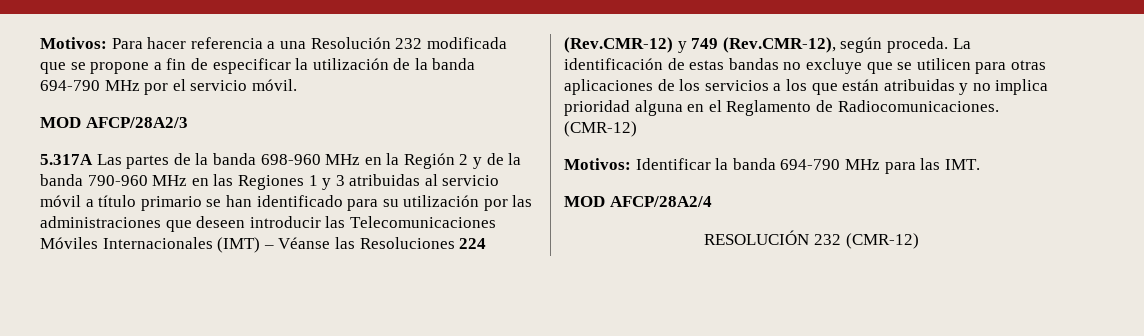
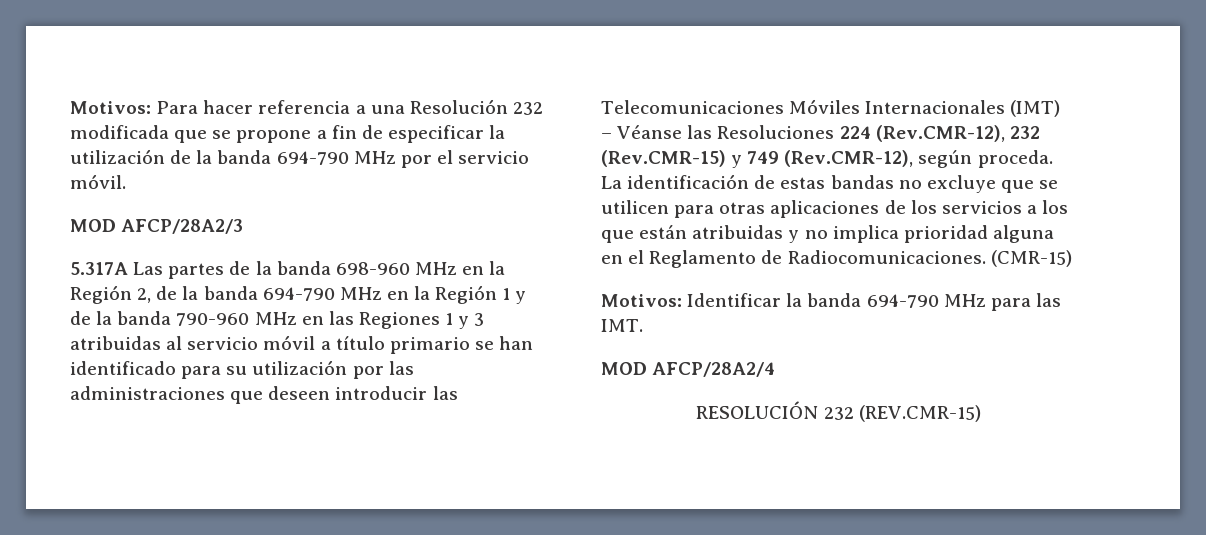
- 5.317A Las partes de la banda 698-960 MHz en la Región 2 y de la banda 790-960 MHz en las Regiones 1 y 3 atribuidas al servicio móvil a título primario se han identificado para su utilización por las administraciones que deseen introducir las Telecomunicaciones Móviles Internacionales (IMT) – Véanse las Resoluciones 224 (Rev.CMR-12) y 749 (Rev.CMR-12), según proceda.
+ 5.317A Las partes de la banda 698-960 MHz en la Región 2, de la banda 694-790 MHz en la Región 1 y de la banda 790-960 MHz en las Regiones 1 y 3 atribuidas al servicio móvil a título primario se han identificado para su utilización por las administraciones que deseen introducir las Telecomunicaciones Móviles Internacionales (IMT) – Véanse las Resoluciones 224 (Rev.CMR-12), 232 (Rev.CMR-15) y 749 (Rev.CMR-12), según proceda.
- La identificación de estas bandas no excluye que se utilicen para otras aplicaciones de los servicios a los que están atribuidas y no implica prioridad alguna en el Reglamento de Radiocomunicaciones. (CMR-12)
+ La identificación de estas bandas no excluye que se utilicen para otras aplicaciones de los servicios a los que están atribuidas y no implica prioridad alguna en el Reglamento de Radiocomunicaciones. (CMR-15)
- RESOLUCIÓN 232 (CMR-12)
+ RESOLUCIÓN 232 (REV.CMR-15)

